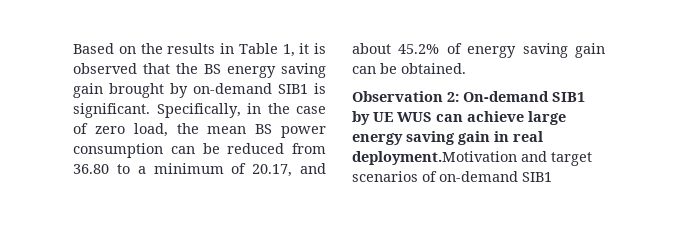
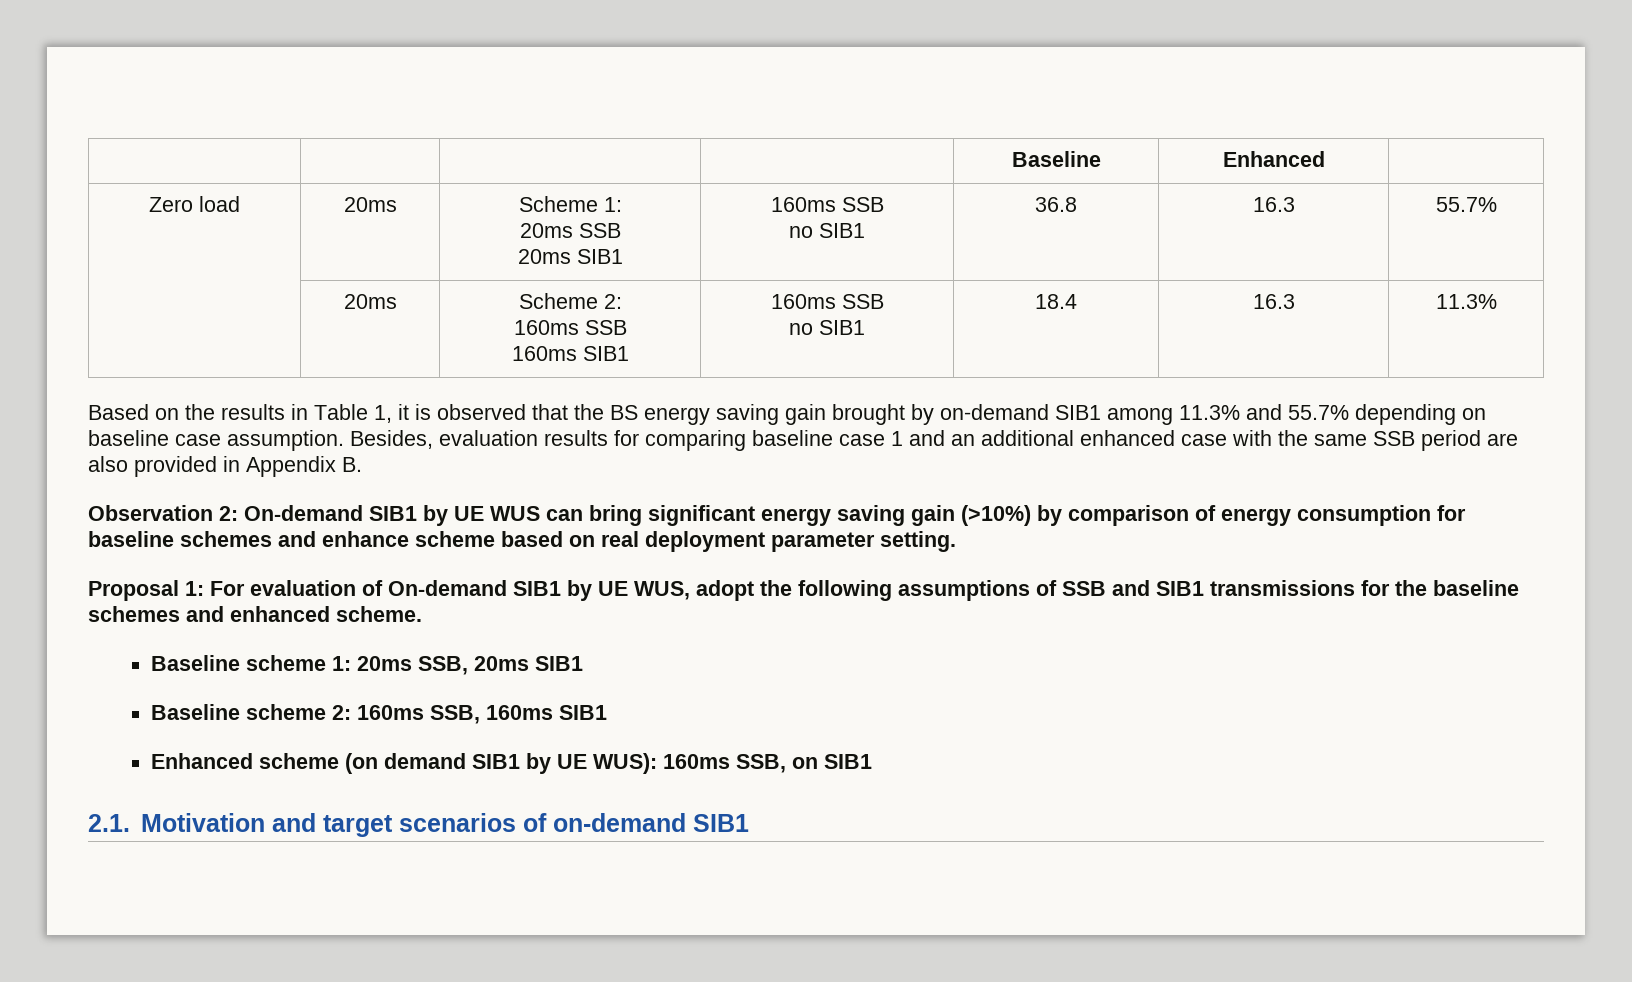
+ | | | | Baseline | Enhanced |
+ Zero load | 20ms | Scheme 1:
+ 20ms SSB
+ 20ms SIB1 | 160ms SSB
+ no SIB1 | 36.8 | 16.3 | 55.7%
+ | 20ms | Scheme 2:
+ 160ms SSB
+ 160ms SIB1 | 160ms SSB
+ no SIB1 | 18.4 | 16.3 | 11.3%
- Based on the results in Table 1, it is observed that the BS energy saving gain brought by on-demand SIB1 is significant. Specifically, in the case of zero load, the mean BS power consumption can be reduced from 36.80 to a minimum of 20.17, and about 45.2% of energy saving gain can be obtained.
+ Based on the results in Table 1, it is observed that the BS energy saving gain brought by on-demand SIB1 among 11.3% and 55.7% depending on baseline case assumption. Besides, evaluation results for comparing baseline case 1 and an additional enhanced case with the same SSB period are also provided in Appendix B.
- Observation 2: On-demand SIB1 by UE WUS can achieve large energy saving gain in real deployment.Motivation and target scenarios of on-demand SIB1
+ Observation 2: On-demand SIB1 by UE WUS can bring significant energy saving gain (>10%) by comparison of energy consumption for baseline schemes and enhance scheme based on real deployment parameter setting.
+ Proposal 1: For evaluation of On-demand SIB1 by UE WUS, adopt the following assumptions of SSB and SIB1 transmissions for the baseline schemes and enhanced scheme.
+ Baseline scheme 1: 20ms SSB, 20ms SIB1
+ Baseline scheme 2: 160ms SSB, 160ms SIB1
+ Enhanced scheme (on demand SIB1 by UE WUS): 160ms SSB, on SIB1
+ 2.1. Motivation and target scenarios of on-demand SIB1

